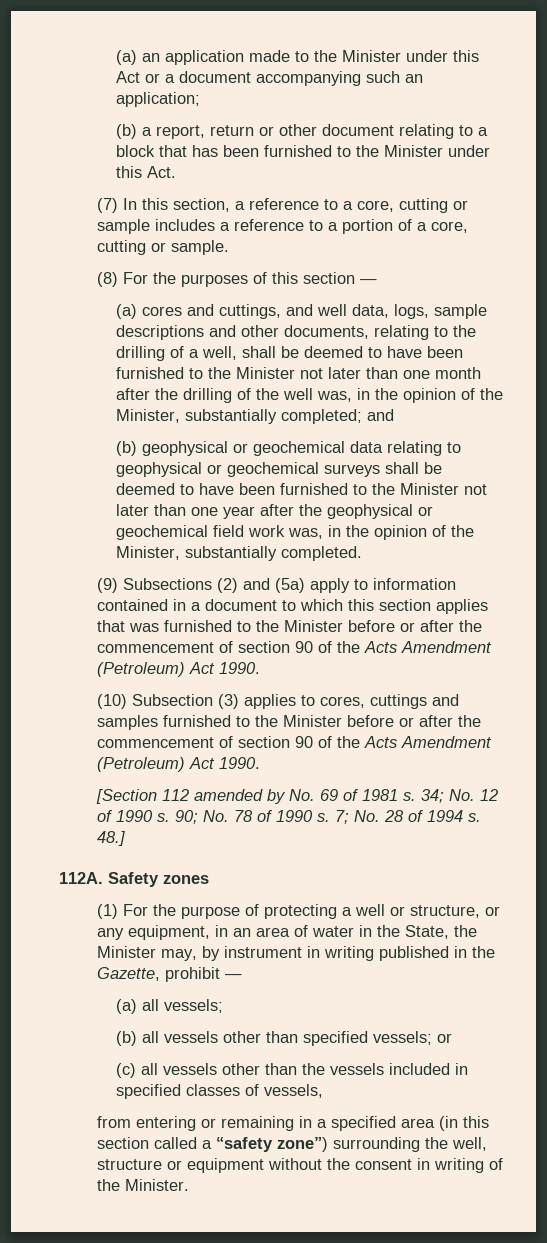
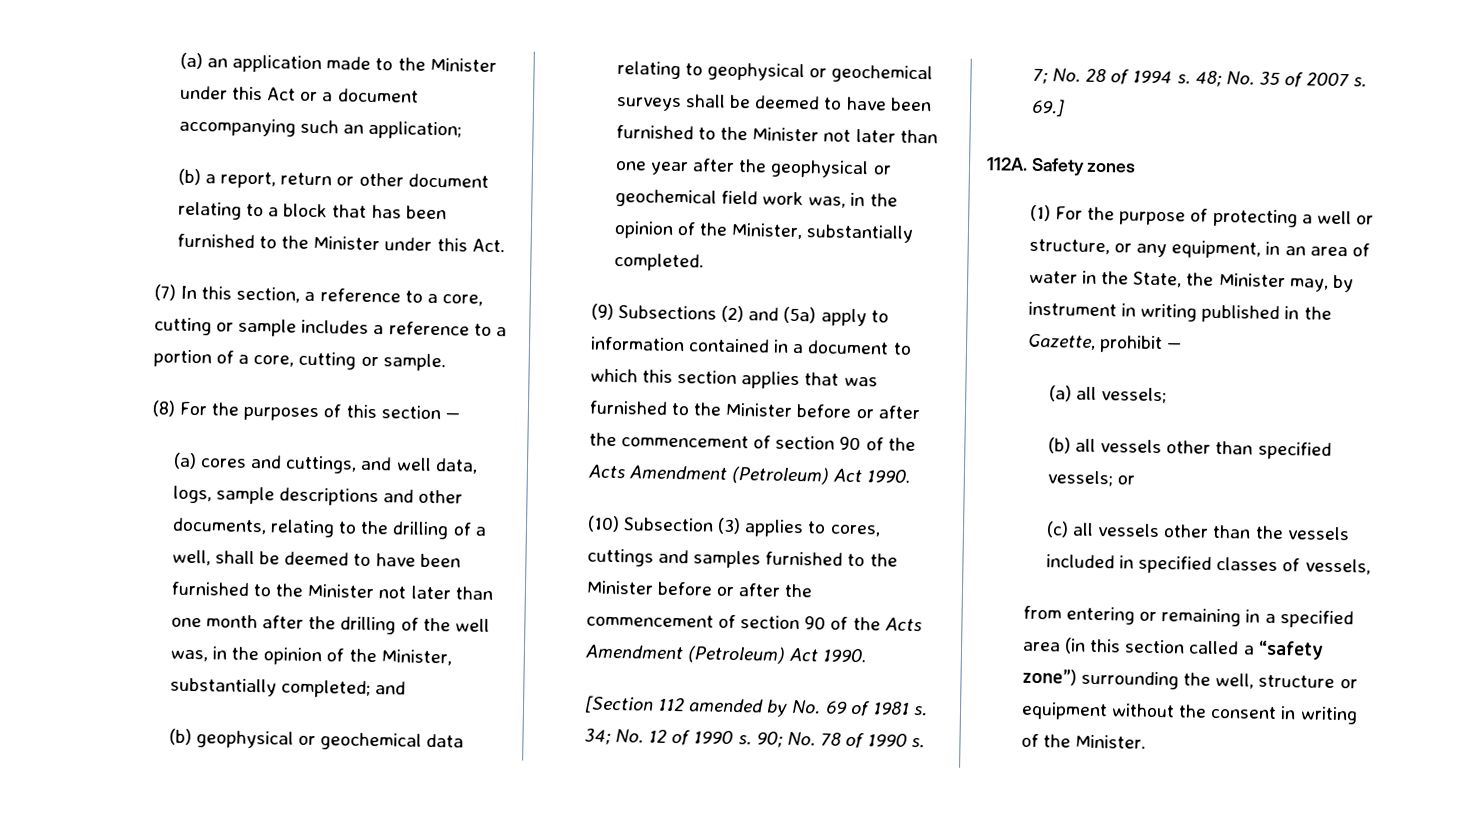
- 48.]
+ 48; No. 35 of 2007 s. 69.]

